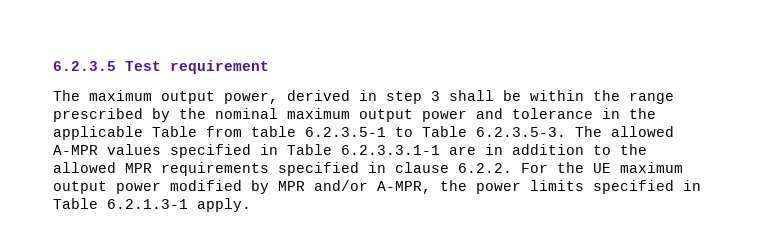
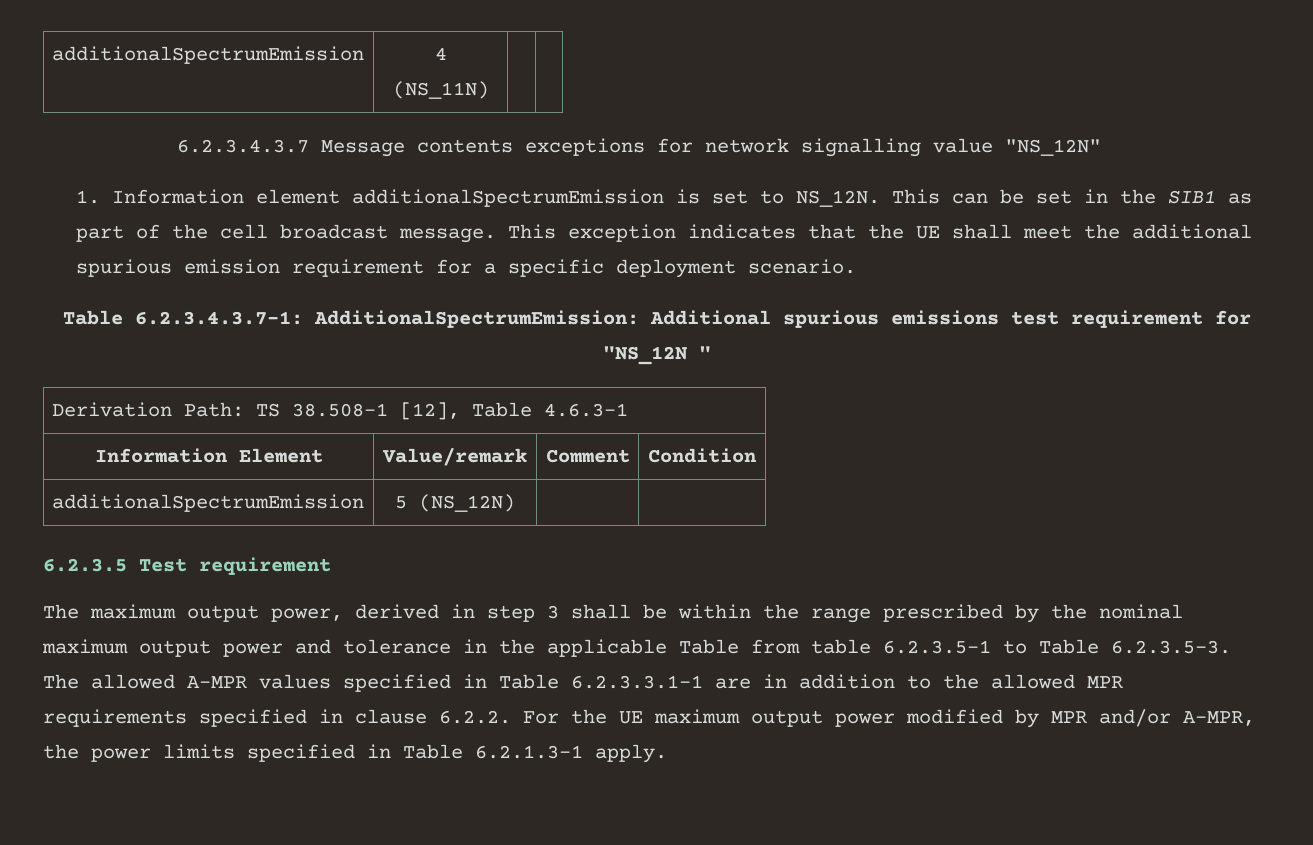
+ additionalSpectrumEmission | 4 (NS_11N) | |
+ 6.2.3.4.3.7 Message contents exceptions for network signalling value "NS_12N"
+ 1. Information element additionalSpectrumEmission is set to NS_12N. This can be set in the SIB1 as part of the cell broadcast message. This exception indicates that the UE shall meet the additional spurious emission requirement for a specific deployment scenario.
+ Table 6.2.3.4.3.7-1: AdditionalSpectrumEmission: Additional spurious emissions test requirement for "NS_12N "
+ Derivation Path: TS 38.508-1 [12], Table 4.6.3-1
+ Information Element | Value/remark | Comment | Condition
+ additionalSpectrumEmission | 5 (NS_12N) | |

